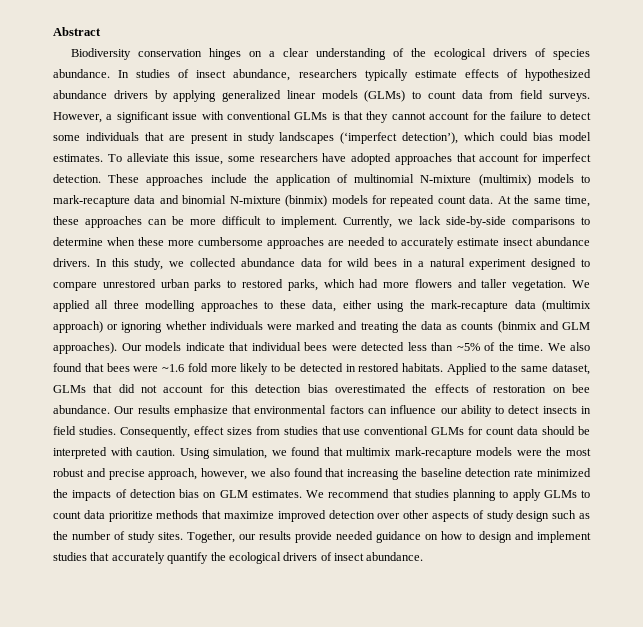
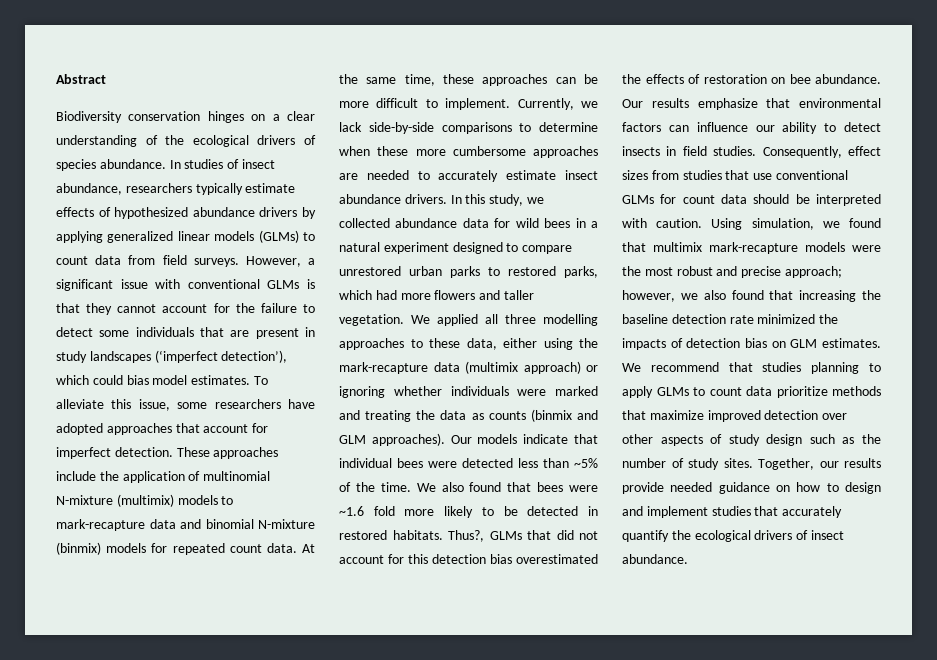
- Applied to the same dataset, GLMs that did not account for this detection bias overestimated the effects of restoration on bee abundance.
+ Thus?, GLMs that did not account for this detection bias overestimated the effects of restoration on bee abundance.
- Using simulation, we found that multimix mark-recapture models were the most robust and precise approach, however, we also found that increasing the baseline detection rate minimized the impacts of detection bias on GLM estimates.
+ Using simulation, we found that multimix mark-recapture models were the most robust and precise approach; however, we also found that increasing the baseline detection rate minimized the impacts of detection bias on GLM estimates.

